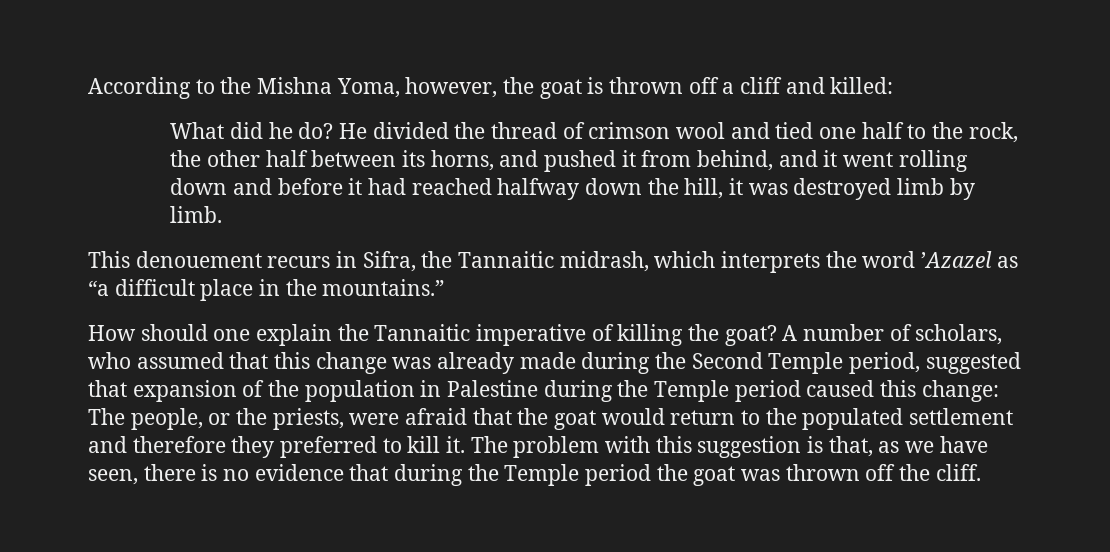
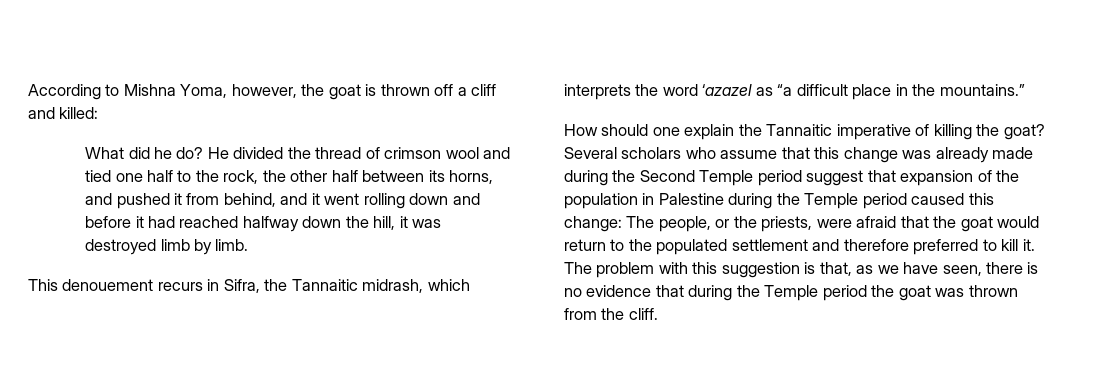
- According to the Mishna Yoma, however, the goat is thrown off a cliff and killed:
+ According to Mishna Yoma, however, the goat is thrown off a cliff and killed:
- This denouement recurs in Sifra, the Tannaitic midrash, which interprets the word ’Azazel as “a difficult place in the mountains.”
+ This denouement recurs in Sifra, the Tannaitic midrash, which interprets the word ‘azazel as “a difficult place in the mountains.”
- A number of scholars, who assumed that this change was already made during the Second Temple period, suggested that expansion of the population in Palestine during the Temple period caused this change: The people, or the priests, were afraid that the goat would return to the populated settlement and therefore they preferred to kill it.
+ Several scholars who assume that this change was already made during the Second Temple period suggest that expansion of the population in Palestine during the Temple period caused this change: The people, or the priests, were afraid that the goat would return to the populated settlement and therefore preferred to kill it.
- The problem with this suggestion is that, as we have seen, there is no evidence that during the Temple period the goat was thrown off the cliff.
+ The problem with this suggestion is that, as we have seen, there is no evidence that during the Temple period the goat was thrown from the cliff.

